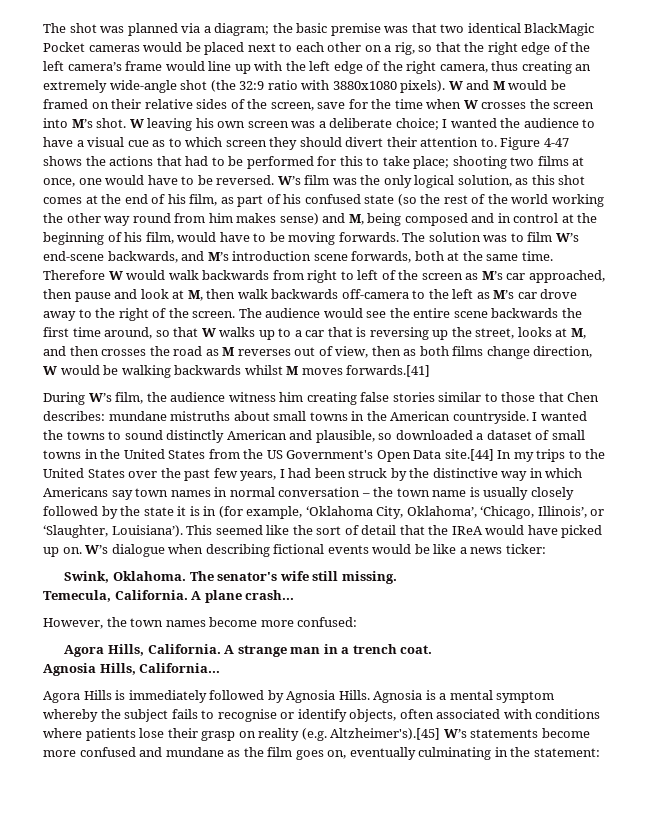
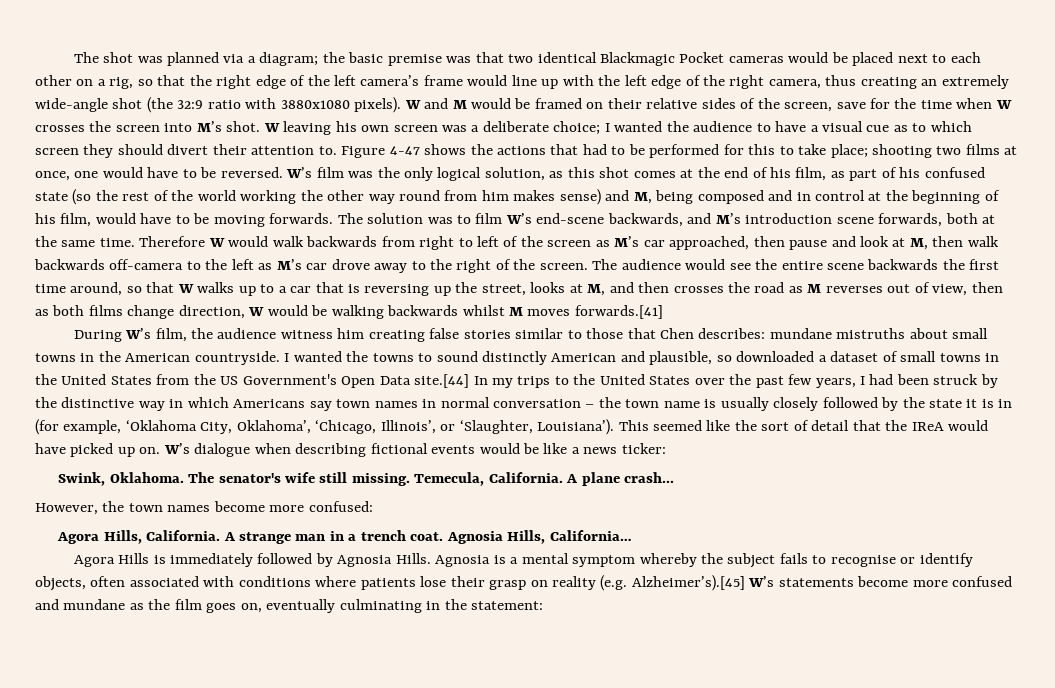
- The shot was planned via a diagram; the basic premise was that two identical BlackMagic Pocket cameras would be placed next to each other on a rig, so that the right edge of the left camera’s frame would line up with the left edge of the right camera, thus creating an extremely wide-angle shot (the 32:9 ratio with 3880x1080 pixels).
+ The shot was planned via a diagram; the basic premise was that two identical Blackmagic Pocket cameras would be placed next to each other on a rig, so that the right edge of the left camera’s frame would line up with the left edge of the right camera, thus creating an extremely wide-angle shot (the 32:9 ratio with 3880x1080 pixels).
- The senator's wife still missing.
- Temecula, California.
+ The senator's wife still missing. Temecula, California.
- A strange man in a trench coat.
- Agnosia Hills, California…
+ A strange man in a trench coat. Agnosia Hills, California…
- Agnosia is a mental symptom whereby the subject fails to recognise or identify objects, often associated with conditions where patients lose their grasp on reality (e.g. Altzheimer's).[45] W’s statements become more confused and mundane as the film goes on, eventually culminating in the statement:
+ Agnosia is a mental symptom whereby the subject fails to recognise or identify objects, often associated with conditions where patients lose their grasp on reality (e.g. Alzheimer’s).[45] W’s statements become more confused and mundane as the film goes on, eventually culminating in the statement:

